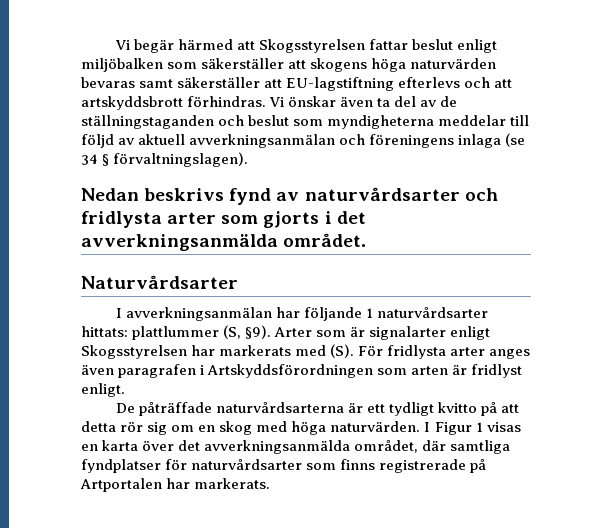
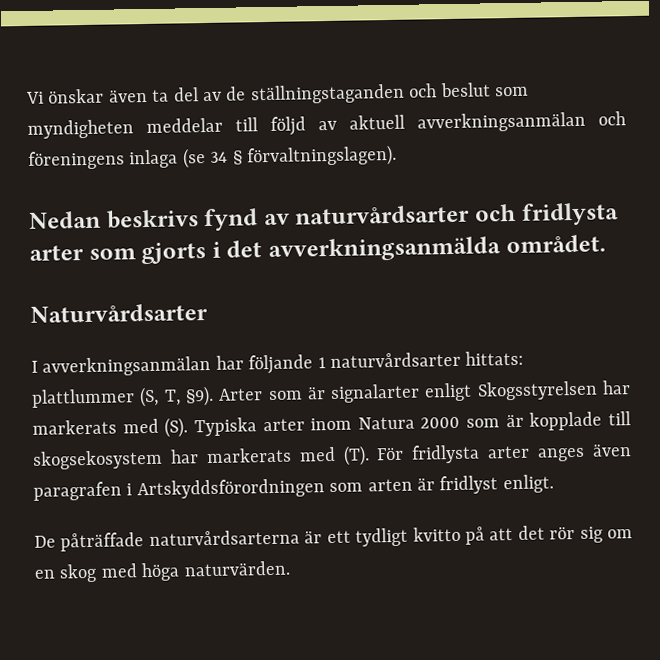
- Vi begär härmed att Skogsstyrelsen fattar beslut enligt miljöbalken som säkerställer att skogens höga naturvärden bevaras samt säkerställer att EU-lagstiftning efterlevs och att artskyddsbrott förhindras. Vi önskar även ta del av de ställningstaganden och beslut som myndigheterna meddelar till följd av aktuell avverkningsanmälan och föreningens inlaga (se 34 § förvaltningslagen).
+ Vi önskar även ta del av de ställningstaganden och beslut som myndigheten meddelar till följd av aktuell avverkningsanmälan och föreningens inlaga (se 34 § förvaltningslagen).
- I avverkningsanmälan har följande 1 naturvårdsarter hittats: plattlummer (S, §9).
+ I avverkningsanmälan har följande 1 naturvårdsarter hittats: plattlummer (S, T, §9).
- Arter som är signalarter enligt Skogsstyrelsen har markerats med (S). För fridlysta arter anges även paragrafen i Artskyddsförordningen som arten är fridlyst enligt.
+ Arter som är signalarter enligt Skogsstyrelsen har markerats med (S). Typiska arter inom Natura 2000 som är kopplade till skogsekosystem har markerats med (T). För fridlysta arter anges även paragrafen i Artskyddsförordningen som arten är fridlyst enligt.
- De påträffade naturvårdsarterna är ett tydligt kvitto på att detta rör sig om en skog med höga naturvärden. I Figur 1 visas en karta över det avverkningsanmälda området, där samtliga fyndplatser för naturvårdsarter som finns registrerade på Artportalen har markerats.
+ De påträffade naturvårdsarterna är ett tydligt kvitto på att det rör sig om en skog med höga naturvärden.

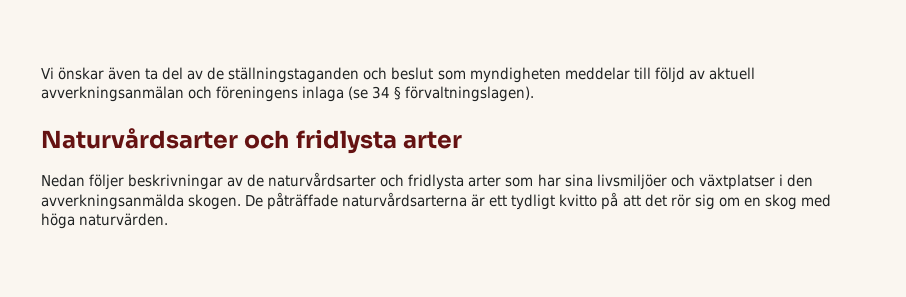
- Nedan beskrivs fynd av naturvårdsarter och fridlysta arter som gjorts i det avverkningsanmälda området.
- Naturvårdsarter
- I avverkningsanmälan har följande 1 naturvårdsarter hittats: plattlummer (S, T, §9). Arter som är signalarter enligt Skogsstyrelsen har markerats med (S). Typiska arter inom Natura 2000 som är kopplade till skogsekosystem har markerats med (T). För fridlysta arter anges även paragrafen i Artskyddsförordningen som arten är fridlyst enligt.
- De påträffade naturvårdsarterna är ett tydligt kvitto på att det rör sig om en skog med höga naturvärden.
+ Naturvårdsarter och fridlysta arter
+ Nedan följer beskrivningar av de naturvårdsarter och fridlysta arter som har sina livsmiljöer och växtplatser i den avverkningsanmälda skogen. De påträffade naturvårdsarterna är ett tydligt kvitto på att det rör sig om en skog med höga naturvärden.

